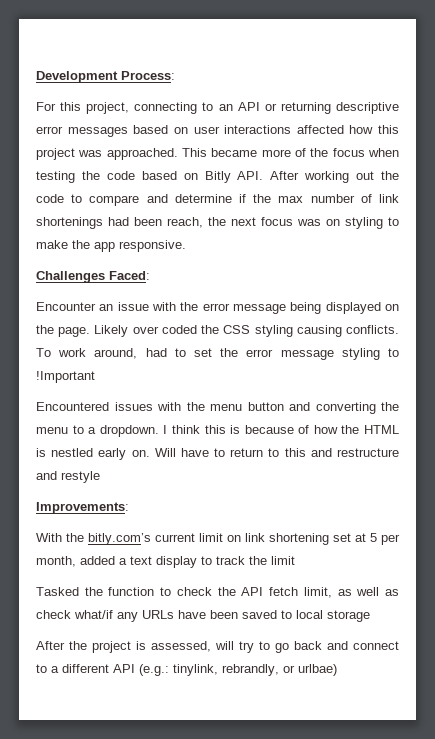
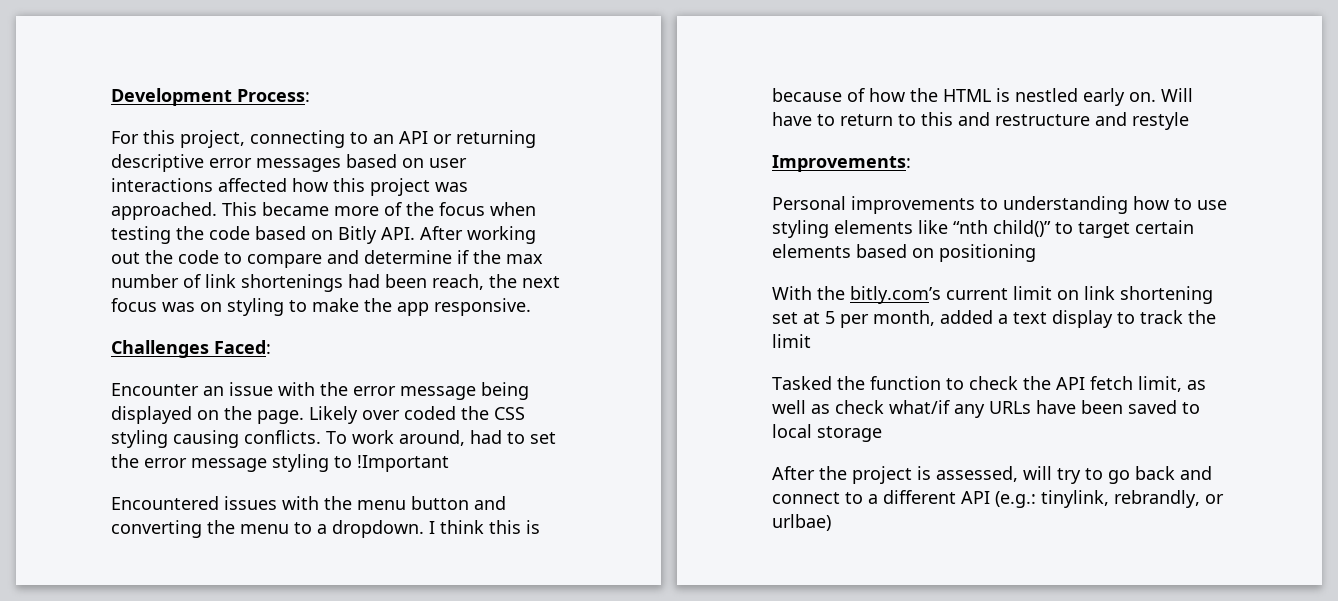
+ Personal improvements to understanding how to use styling elements like “nth child()” to target certain elements based on positioning

